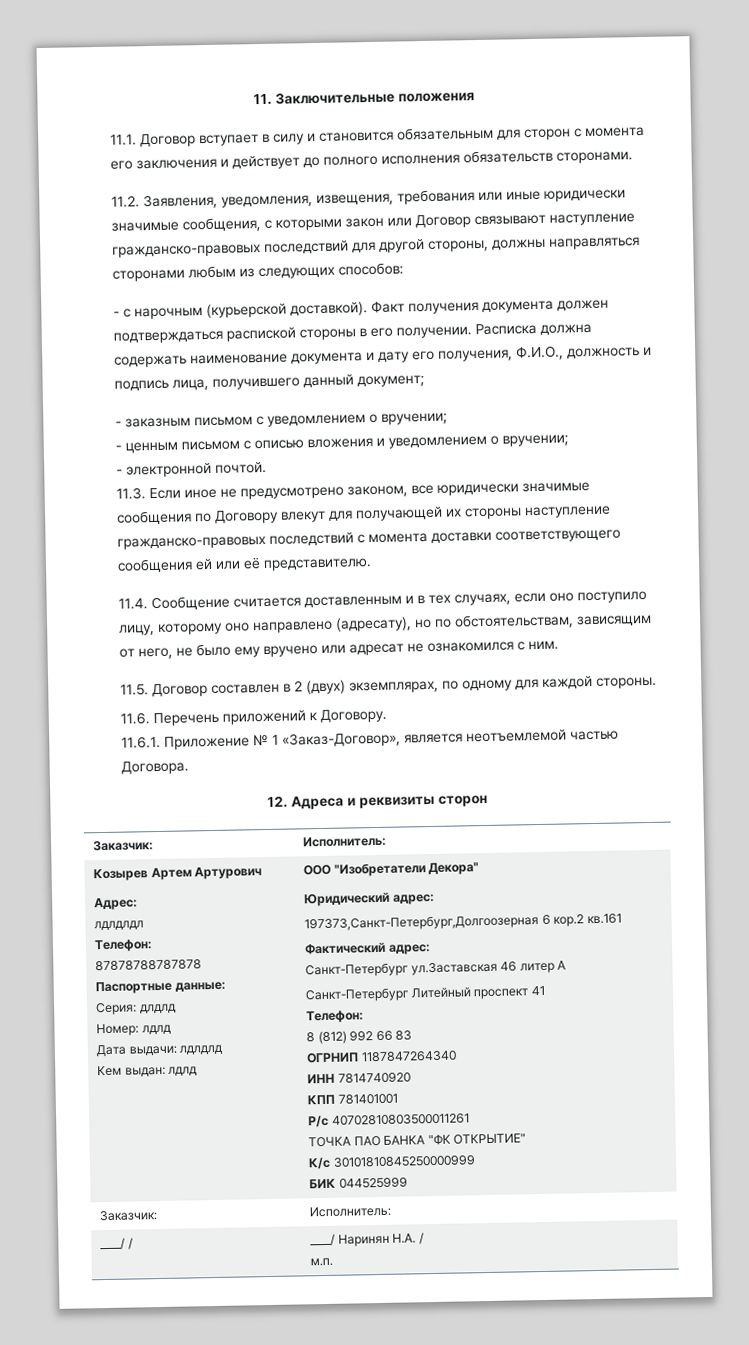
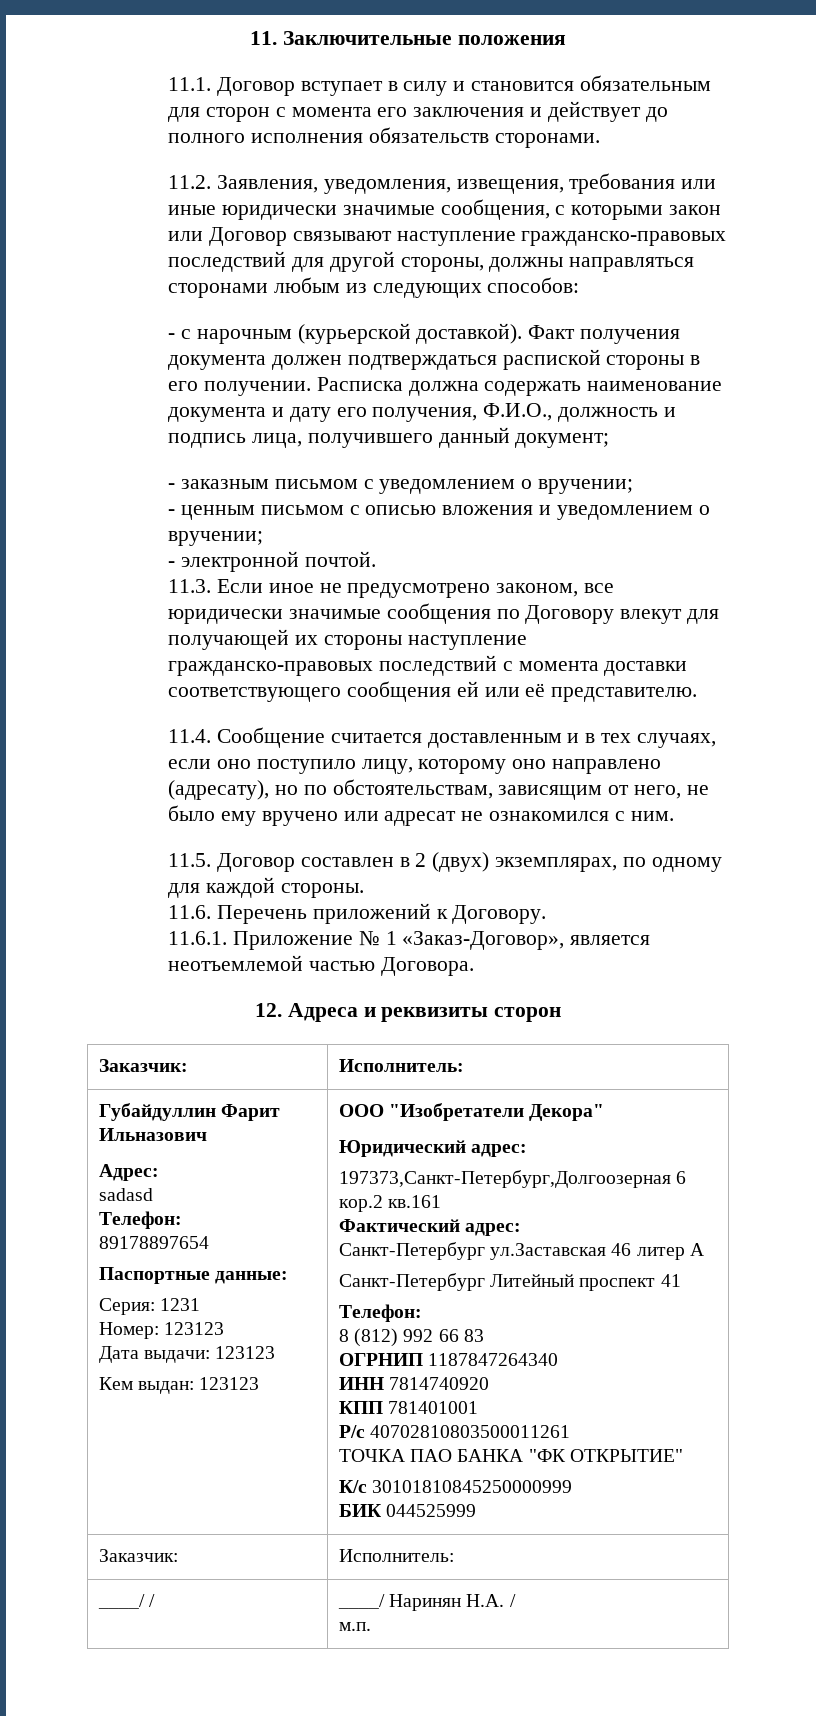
- Козырев Артем Артурович
+ Губайдуллин Фарит Ильназович
- лдлдлдл
+ sadasd
  Телефон:
- 87878788787878
+ 89178897654
- Серия: длдлд
+ Серия: 1231
- Номер: лдлд
+ Номер: 123123
- Дата выдачи: лдлдлд
+ Дата выдачи: 123123
- Кем выдан: лдлд
+ Кем выдан: 123123

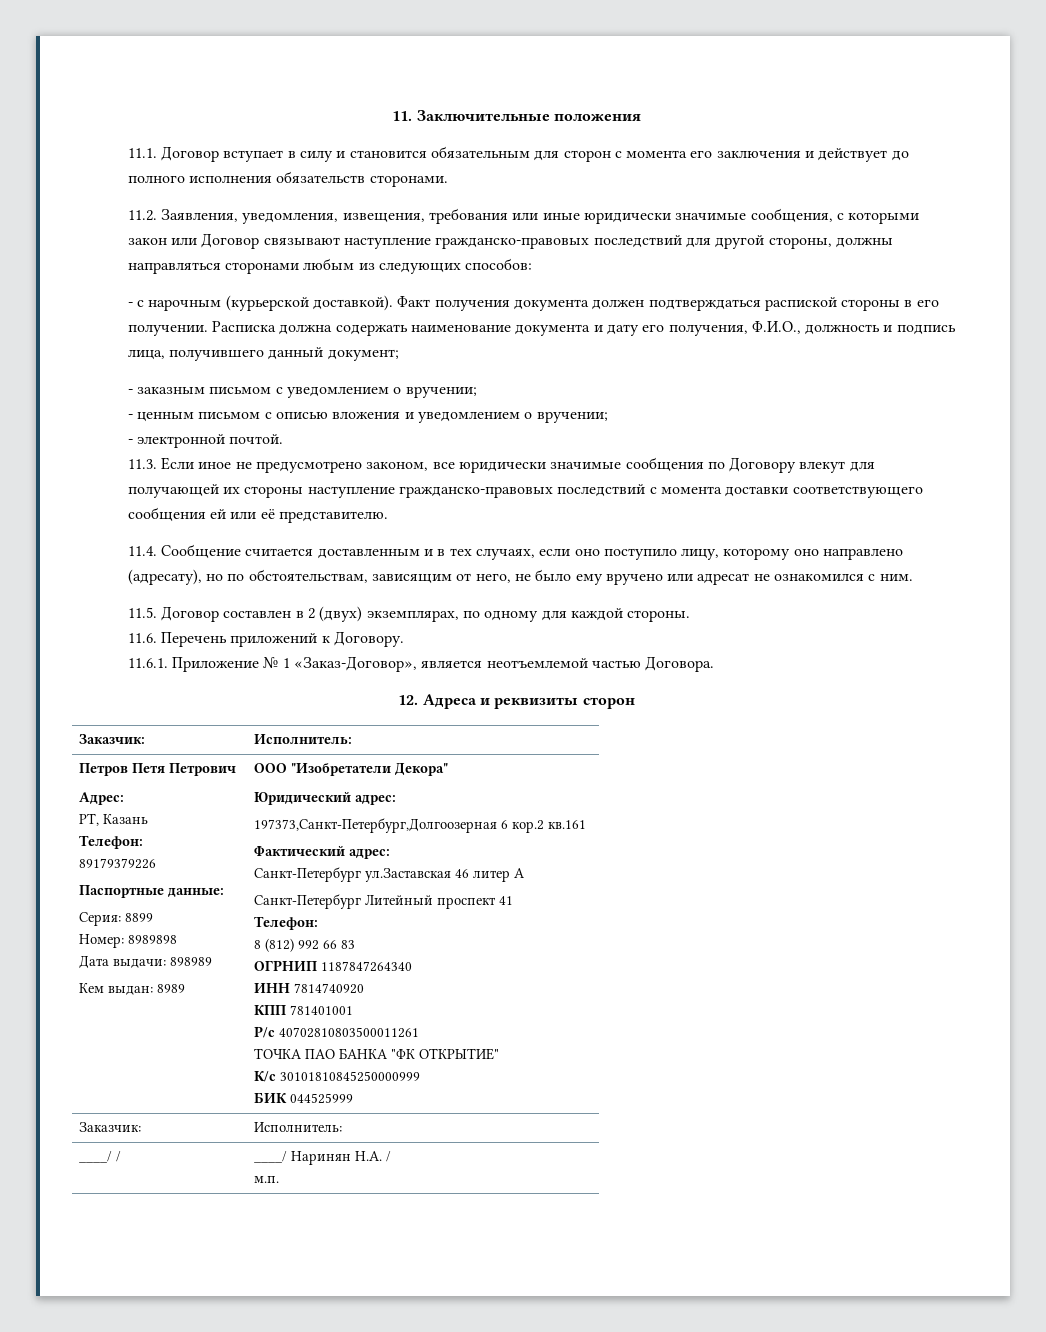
- Губайдуллин Фарит Ильназович
+ Петров Петя Петрович
- sadasd
+ РТ, Казань
  Телефон:
- 89178897654
+ 89179379226
- Серия: 1231
+ Серия: 8899
- Номер: 123123
+ Номер: 8989898
- Дата выдачи: 123123
+ Дата выдачи: 898989
- Кем выдан: 123123
+ Кем выдан: 8989

